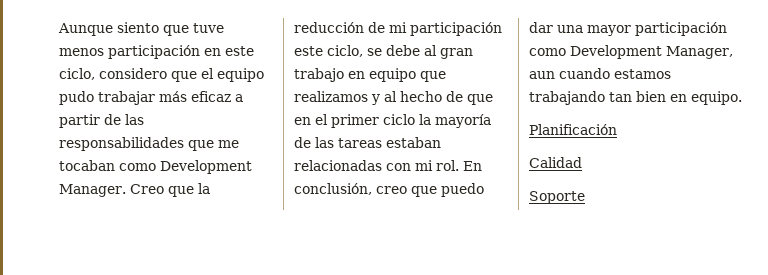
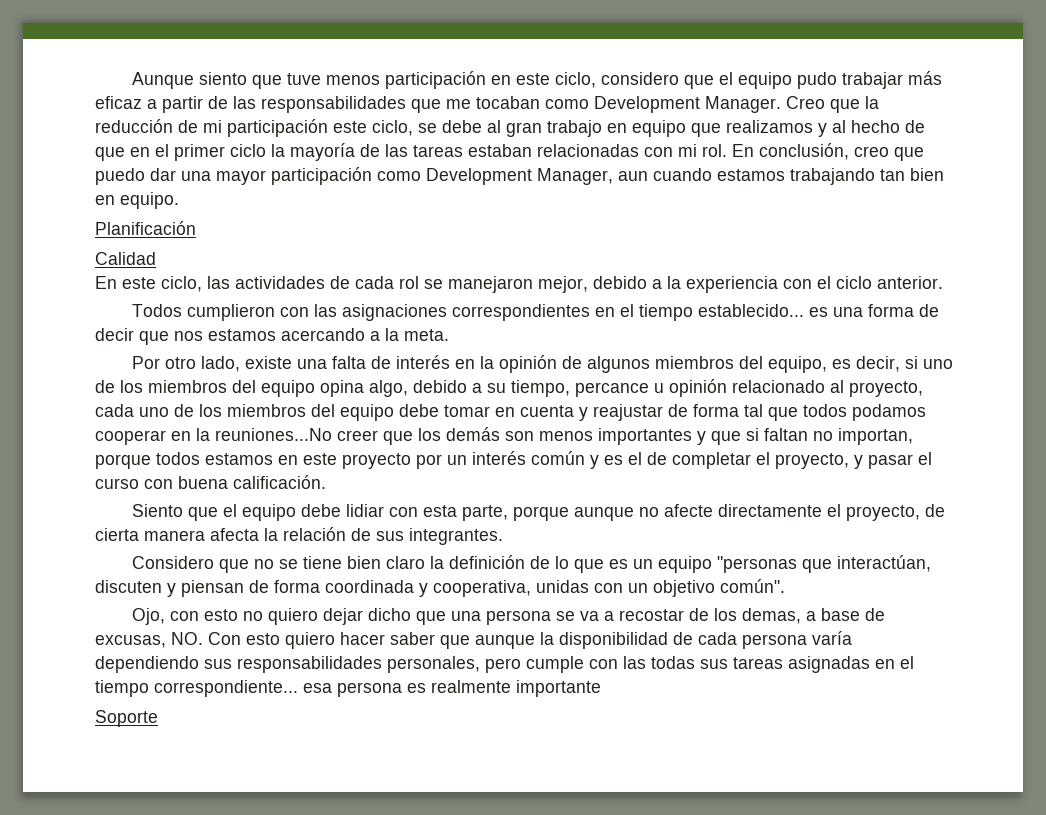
+ En este ciclo, las actividades de cada rol se manejaron mejor, debido a la experiencia con el ciclo anterior.
+ Todos cumplieron con las asignaciones correspondientes en el tiempo establecido... es una forma de decir que nos estamos acercando a la meta.
+ Por otro lado, existe una falta de interés en la opinión de algunos miembros del equipo, es decir, si uno de los miembros del equipo opina algo, debido a su tiempo, percance u opinión relacionado al proyecto, cada uno de los miembros del equipo debe tomar en cuenta y reajustar de forma tal que todos podamos cooperar en la reuniones...No creer que los demás son menos importantes y que si faltan no importan, porque todos estamos en este proyecto por un interés común y es el de completar el proyecto, y pasar el curso con buena calificación.
+ Siento que el equipo debe lidiar con esta parte, porque aunque no afecte directamente el proyecto, de cierta manera afecta la relación de sus integrantes.
+ Considero que no se tiene bien claro la definición de lo que es un equipo "personas que interactúan, discuten y piensan de forma coordinada y cooperativa, unidas con un objetivo común".
+ Ojo, con esto no quiero dejar dicho que una persona se va a recostar de los demas, a base de excusas, NO. Con esto quiero hacer saber que aunque la disponibilidad de cada persona varía dependiendo sus responsabilidades personales, pero cumple con las todas sus tareas asignadas en el tiempo correspondiente... esa persona es realmente importante

